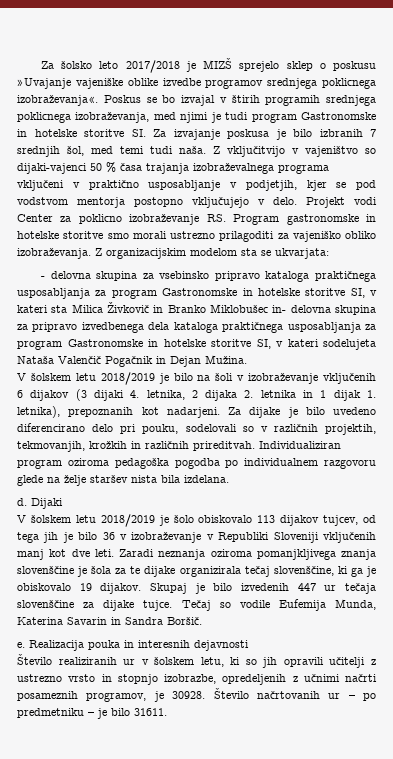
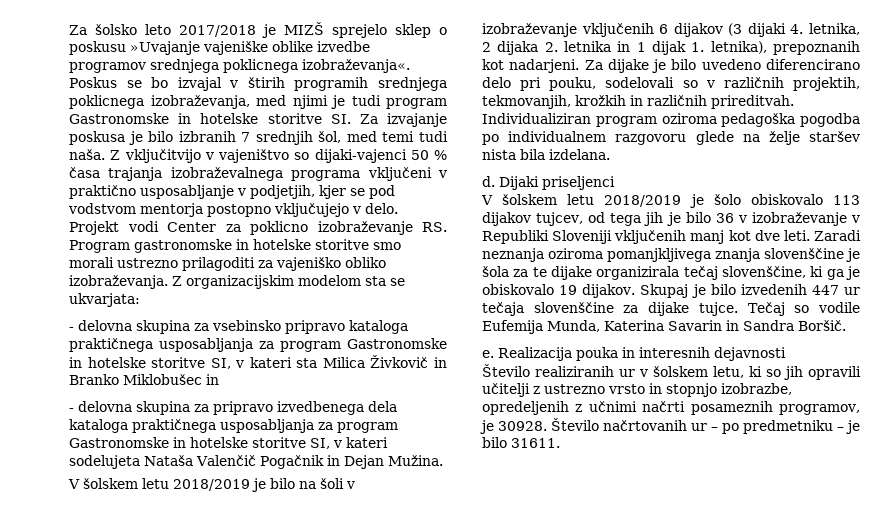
- - delovna skupina za vsebinsko pripravo kataloga praktičnega usposabljanja za program Gastronomske in hotelske storitve SI, v kateri sta Milica Živkovič in Branko Miklobušec in- delovna skupina za pripravo izvedbenega dela kataloga praktičnega usposabljanja za program Gastronomske in hotelske storitve SI, v kateri sodelujeta Nataša Valenčič Pogačnik in Dejan Mužina.
+ - delovna skupina za vsebinsko pripravo kataloga praktičnega usposabljanja za program Gastronomske in hotelske storitve SI, v kateri sta Milica Živkovič in Branko Miklobušec in
+ - delovna skupina za pripravo izvedbenega dela kataloga praktičnega usposabljanja za program Gastronomske in hotelske storitve SI, v kateri sodelujeta Nataša Valenčič Pogačnik in Dejan Mužina.
- Dijaki
+ Dijaki priseljenci

